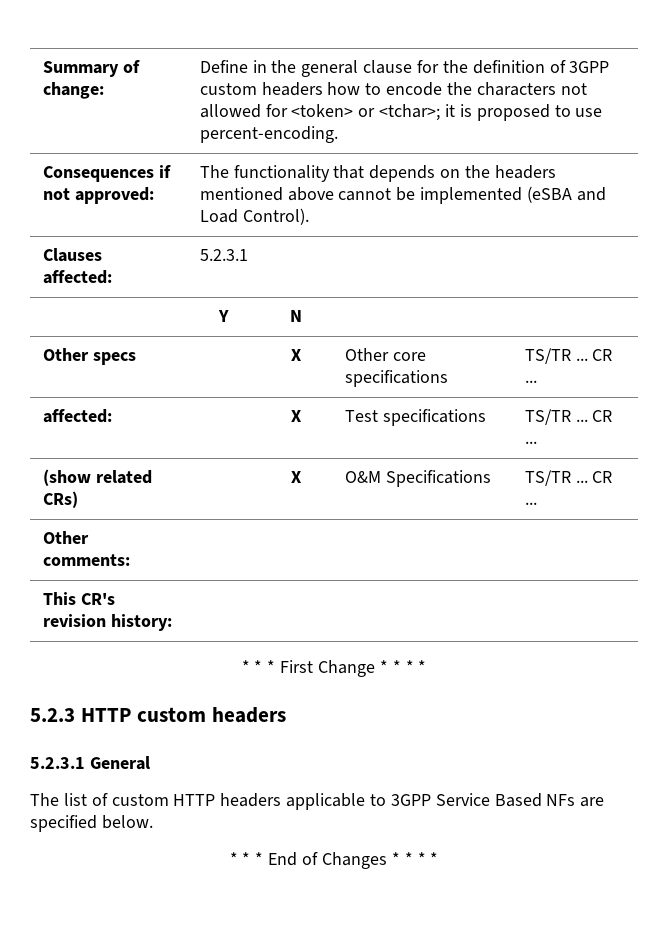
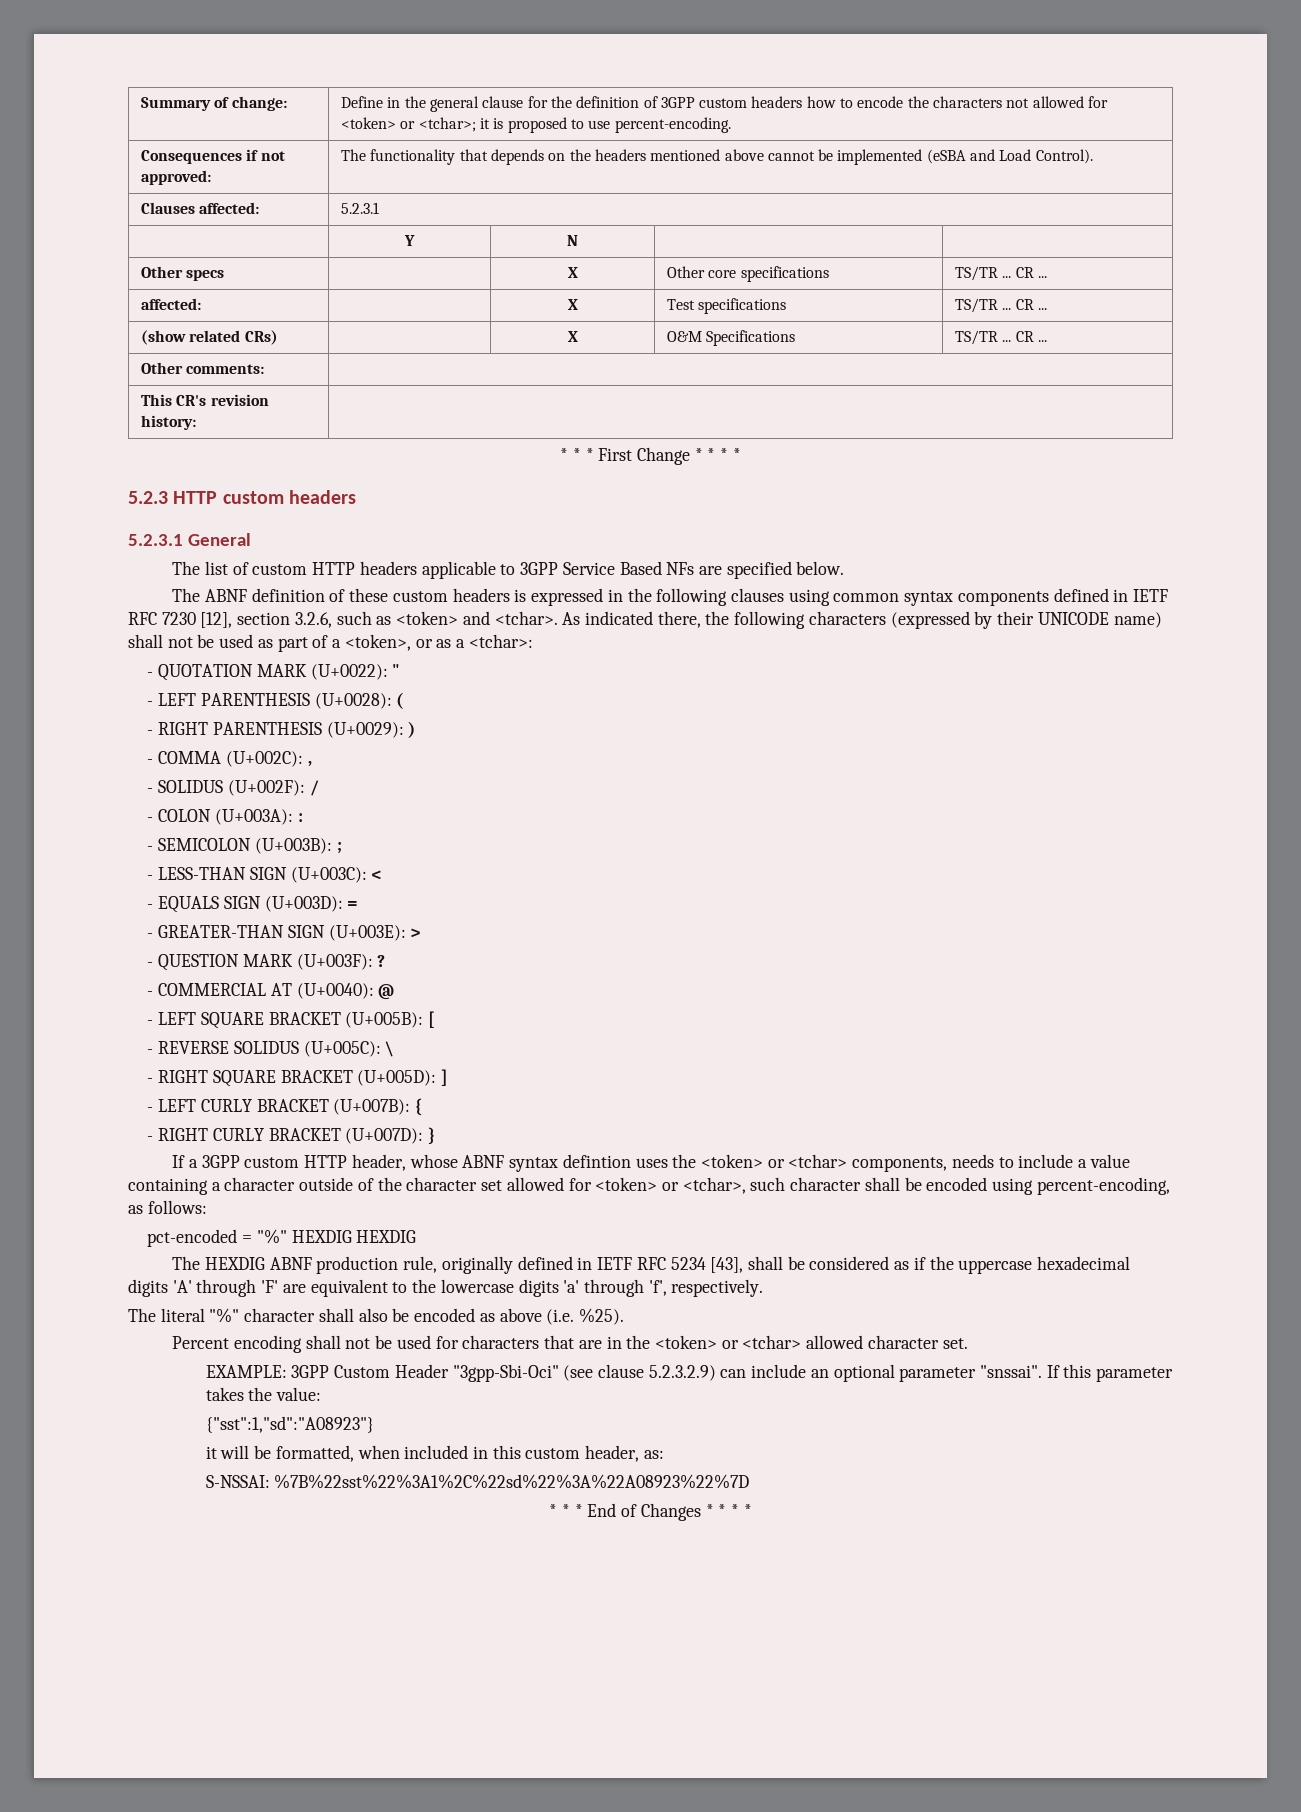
+ The ABNF definition of these custom headers is expressed in the following clauses using common syntax components defined in IETF RFC 7230 [12], section 3.2.6, such as <token> and <tchar>. As indicated there, the following characters (expressed by their UNICODE name) shall not be used as part of a <token>, or as a <tchar>:
+ - QUOTATION MARK (U+0022): "
+ - LEFT PARENTHESIS (U+0028): (
+ - RIGHT PARENTHESIS (U+0029): )
+ - COMMA (U+002C): ,
+ - SOLIDUS (U+002F): /
+ - COLON (U+003A): :
+ - SEMICOLON (U+003B): ;
+ - LESS-THAN SIGN (U+003C): <
+ - EQUALS SIGN (U+003D): =
+ - GREATER-THAN SIGN (U+003E): >
+ - QUESTION MARK (U+003F): ?
+ - COMMERCIAL AT (U+0040): @
+ - LEFT SQUARE BRACKET (U+005B): [
+ - REVERSE SOLIDUS (U+005C): \
+ - RIGHT SQUARE BRACKET (U+005D): ]
+ - LEFT CURLY BRACKET (U+007B): {
+ - RIGHT CURLY BRACKET (U+007D): }
+ If a 3GPP custom HTTP header, whose ABNF syntax defintion uses the <token> or <tchar> components, needs to include a value containing a character outside of the character set allowed for <token> or <tchar>, such character shall be encoded using percent-encoding, as follows:
+ pct-encoded = "%" HEXDIG HEXDIG
+ The HEXDIG ABNF production rule, originally defined in IETF RFC 5234 [43], shall be considered as if the uppercase hexadecimal digits 'A' through 'F' are equivalent to the lowercase digits 'a' through 'f', respectively.
+ The literal "%" character shall also be encoded as above (i.e. %25).
+ Percent encoding shall not be used for characters that are in the <token> or <tchar> allowed character set.
+ EXAMPLE: 3GPP Custom Header "3gpp-Sbi-Oci" (see clause 5.2.3.2.9) can include an optional parameter "snssai". If this parameter takes the value:
+ {"sst":1,"sd":"A08923"}
+ it will be formatted, when included in this custom header, as:
+ S-NSSAI: %7B%22sst%22%3A1%2C%22sd%22%3A%22A08923%22%7D

